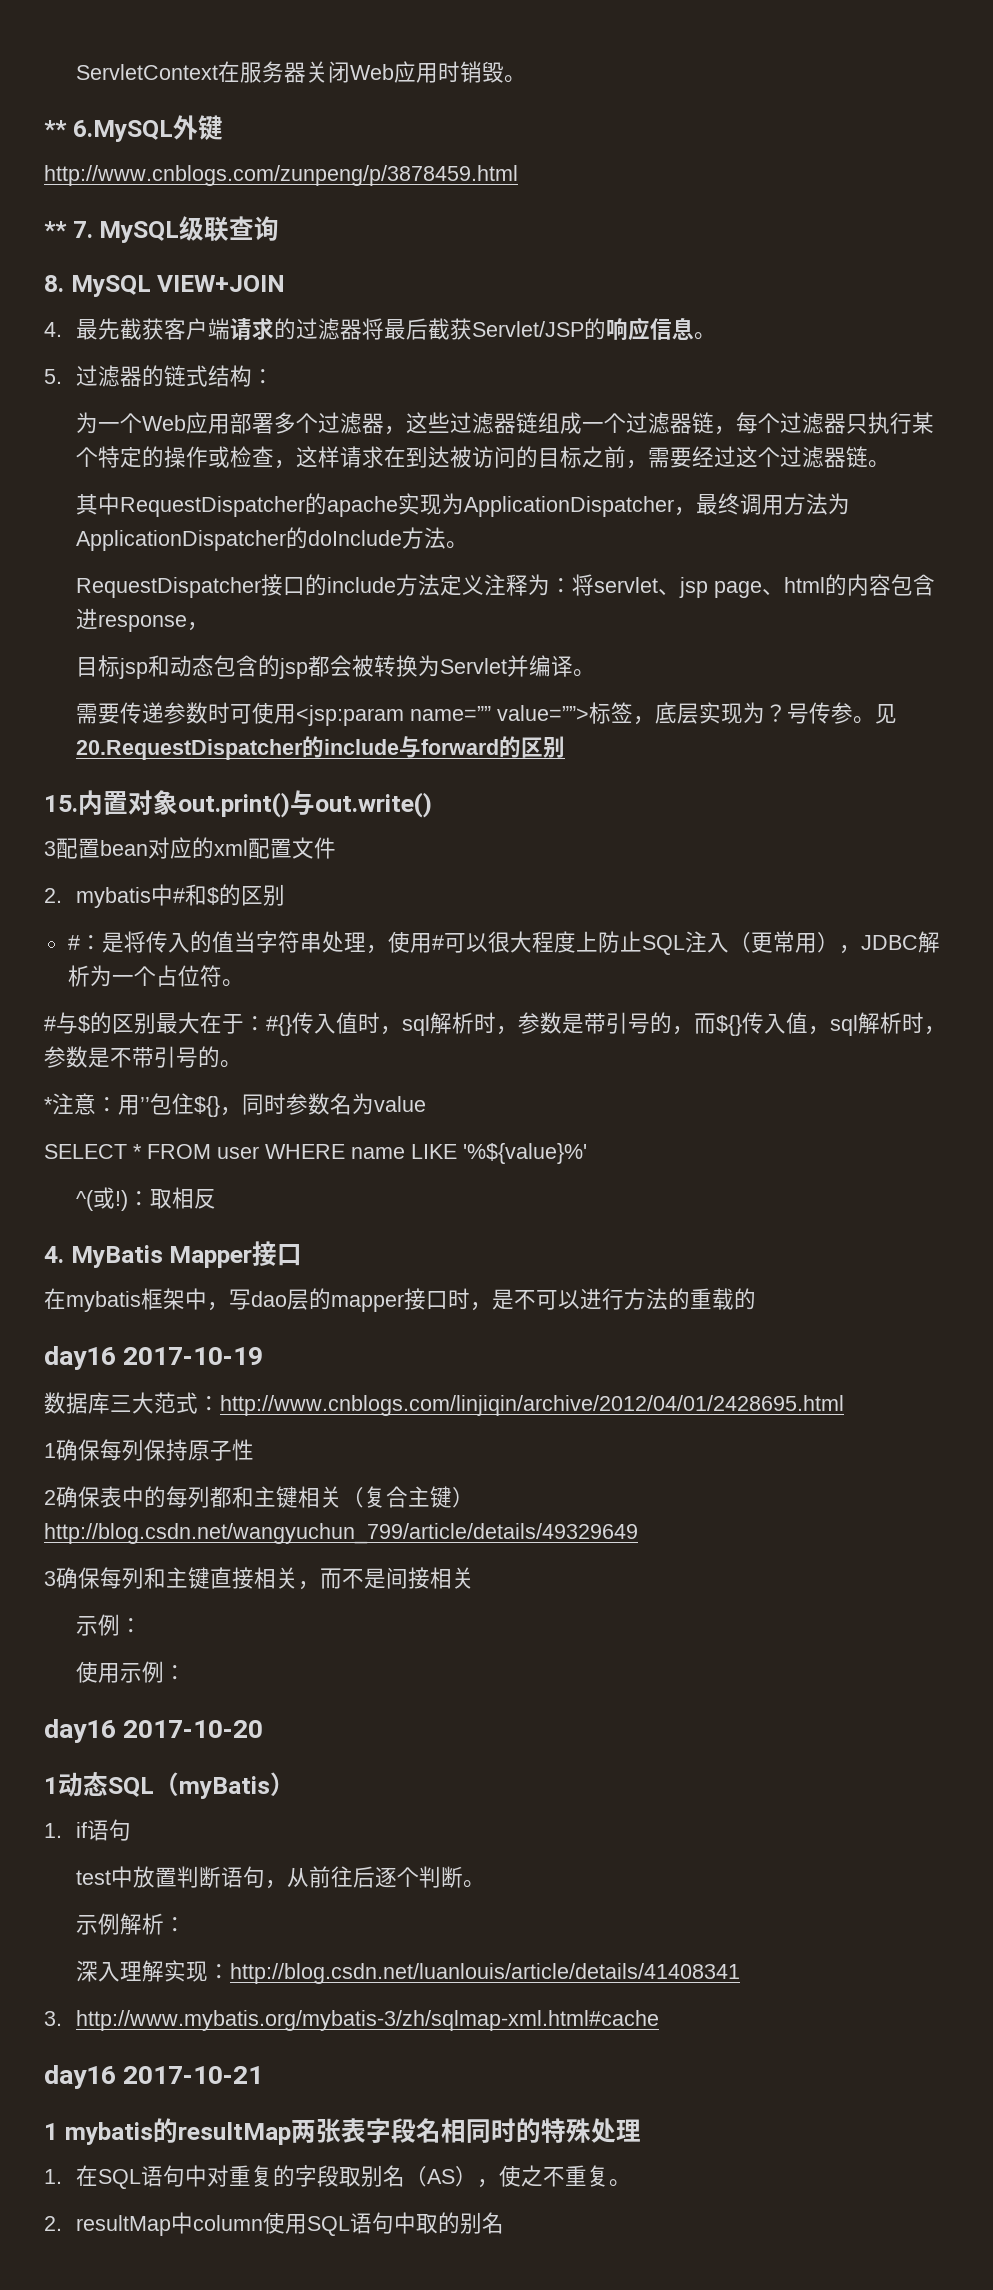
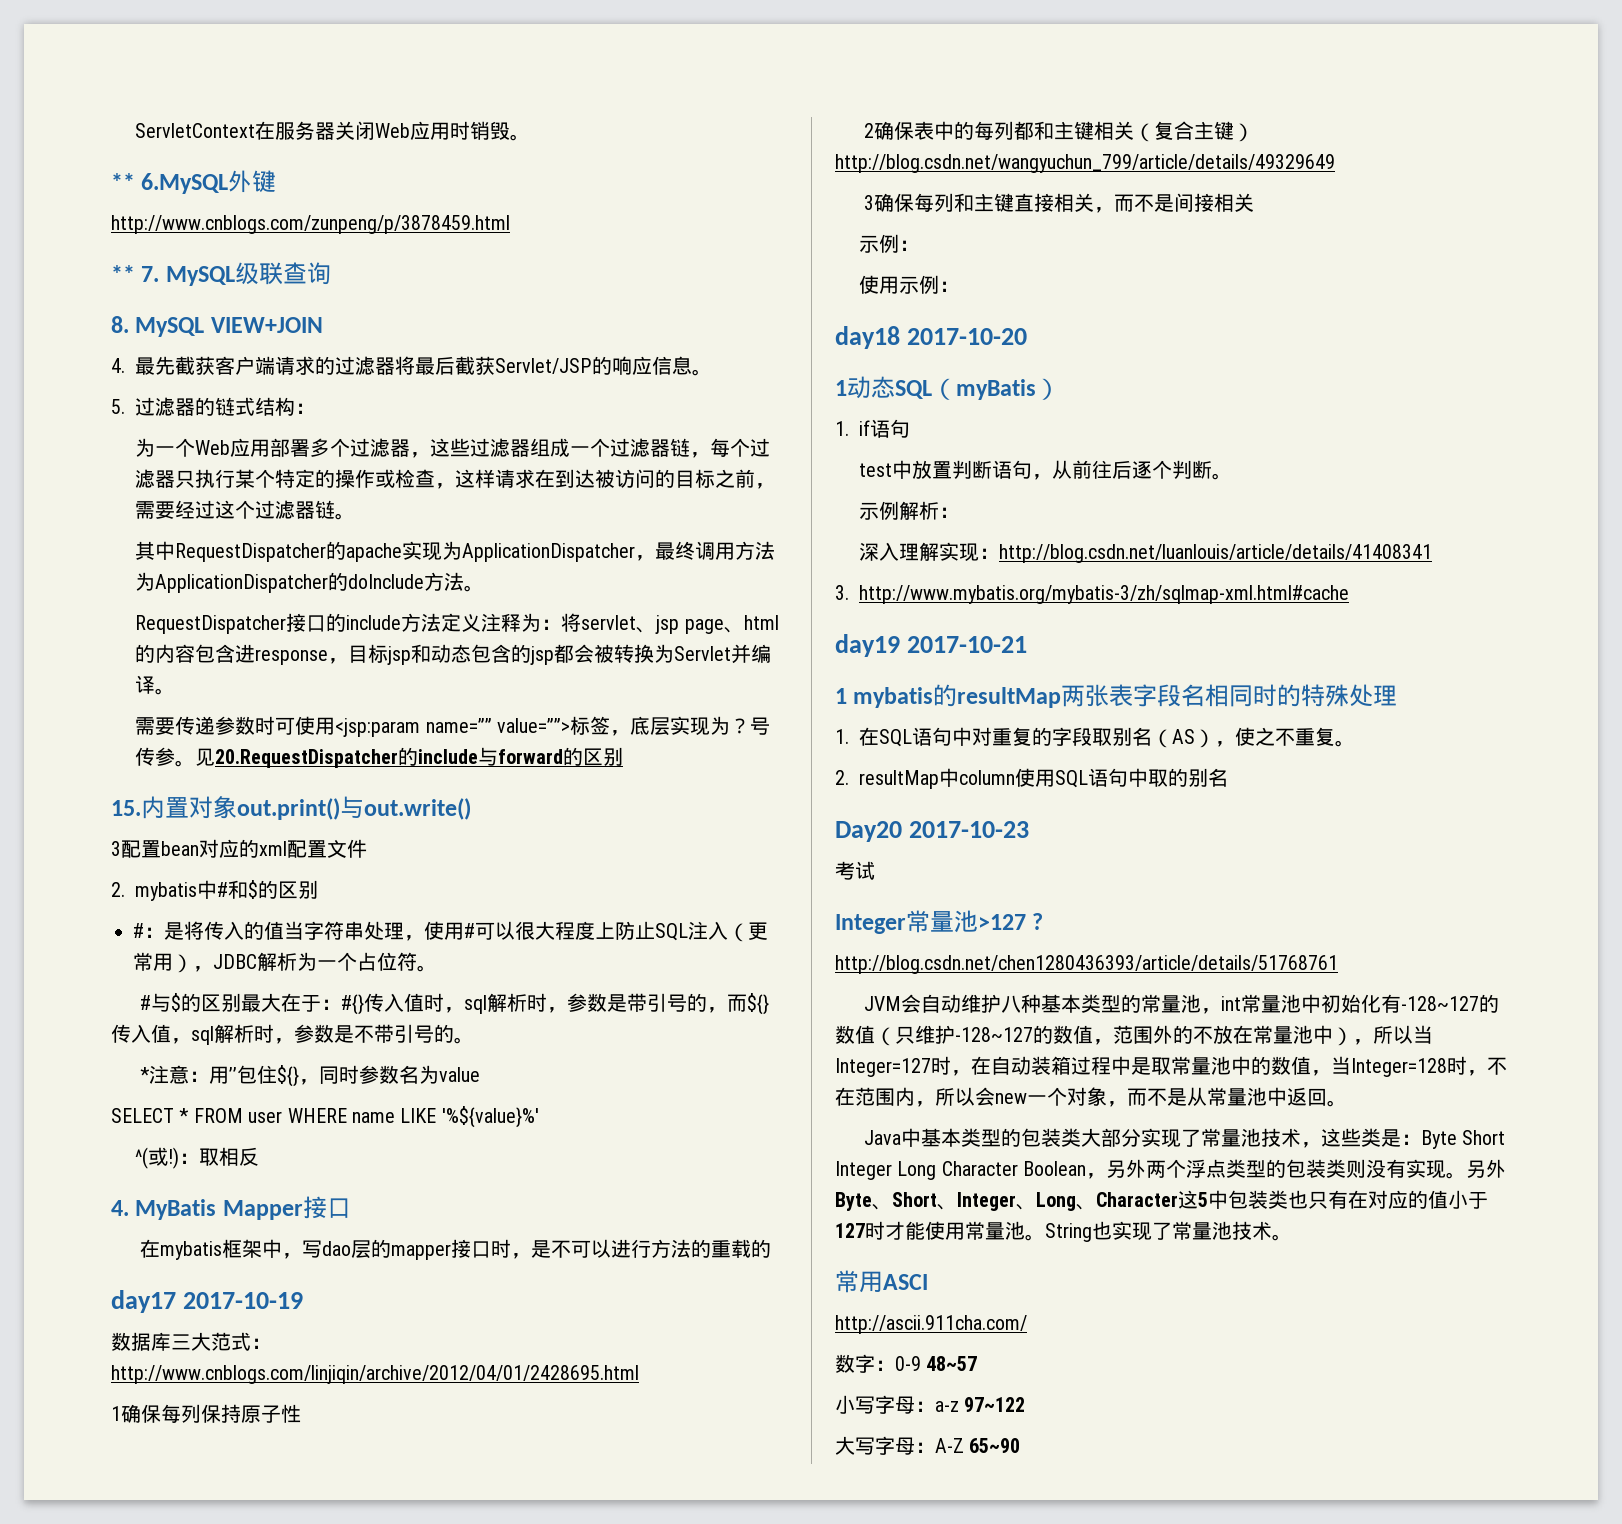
- 为一个Web应用部署多个过滤器，这些过滤器链组成一个过滤器链，每个过滤器只执行某个特定的操作或检查，这样请求在到达被访问的目标之前，需要经过这个过滤器链。
+ 为一个Web应用部署多个过滤器，这些过滤器组成一个过滤器链，每个过滤器只执行某个特定的操作或检查，这样请求在到达被访问的目标之前，需要经过这个过滤器链。
- RequestDispatcher接口的include方法定义注释为：将servlet、jsp page、html的内容包含进response，
- 目标jsp和动态包含的jsp都会被转换为Servlet并编译。
+ RequestDispatcher接口的include方法定义注释为：将servlet、jsp page、html的内容包含进response，目标jsp和动态包含的jsp都会被转换为Servlet并编译。
- day16 2017-10-19
+ day17 2017-10-19
- day16 2017-10-20
+ day18 2017-10-20
- day16 2017-10-21
+ day19 2017-10-21
+ Day20 2017-10-23
+ 考试
+ Integer常量池>127 ?
+ http://blog.csdn.net/chen1280436393/article/details/51768761
+ JVM会自动维护八种基本类型的常量池，int常量池中初始化有-128~127的数值（只维护-128~127的数值，范围外的不放在常量池中），所以当Integer=127时，在自动装箱过程中是取常量池中的数值，当Integer=128时，不在范围内，所以会new一个对象，而不是从常量池中返回。
+ Java中基本类型的包装类大部分实现了常量池技术，这些类是：Byte Short Integer Long Character Boolean，另外两个浮点类型的包装类则没有实现。另外Byte、Short、Integer、Long、Character这5中包装类也只有在对应的值小于127时才能使用常量池。String也实现了常量池技术。
+ 常用ASCI
+ http://ascii.911cha.com/
+ 数字：0-9 48~57
+ 小写字母：a-z 97~122
+ 大写字母：A-Z 65~90

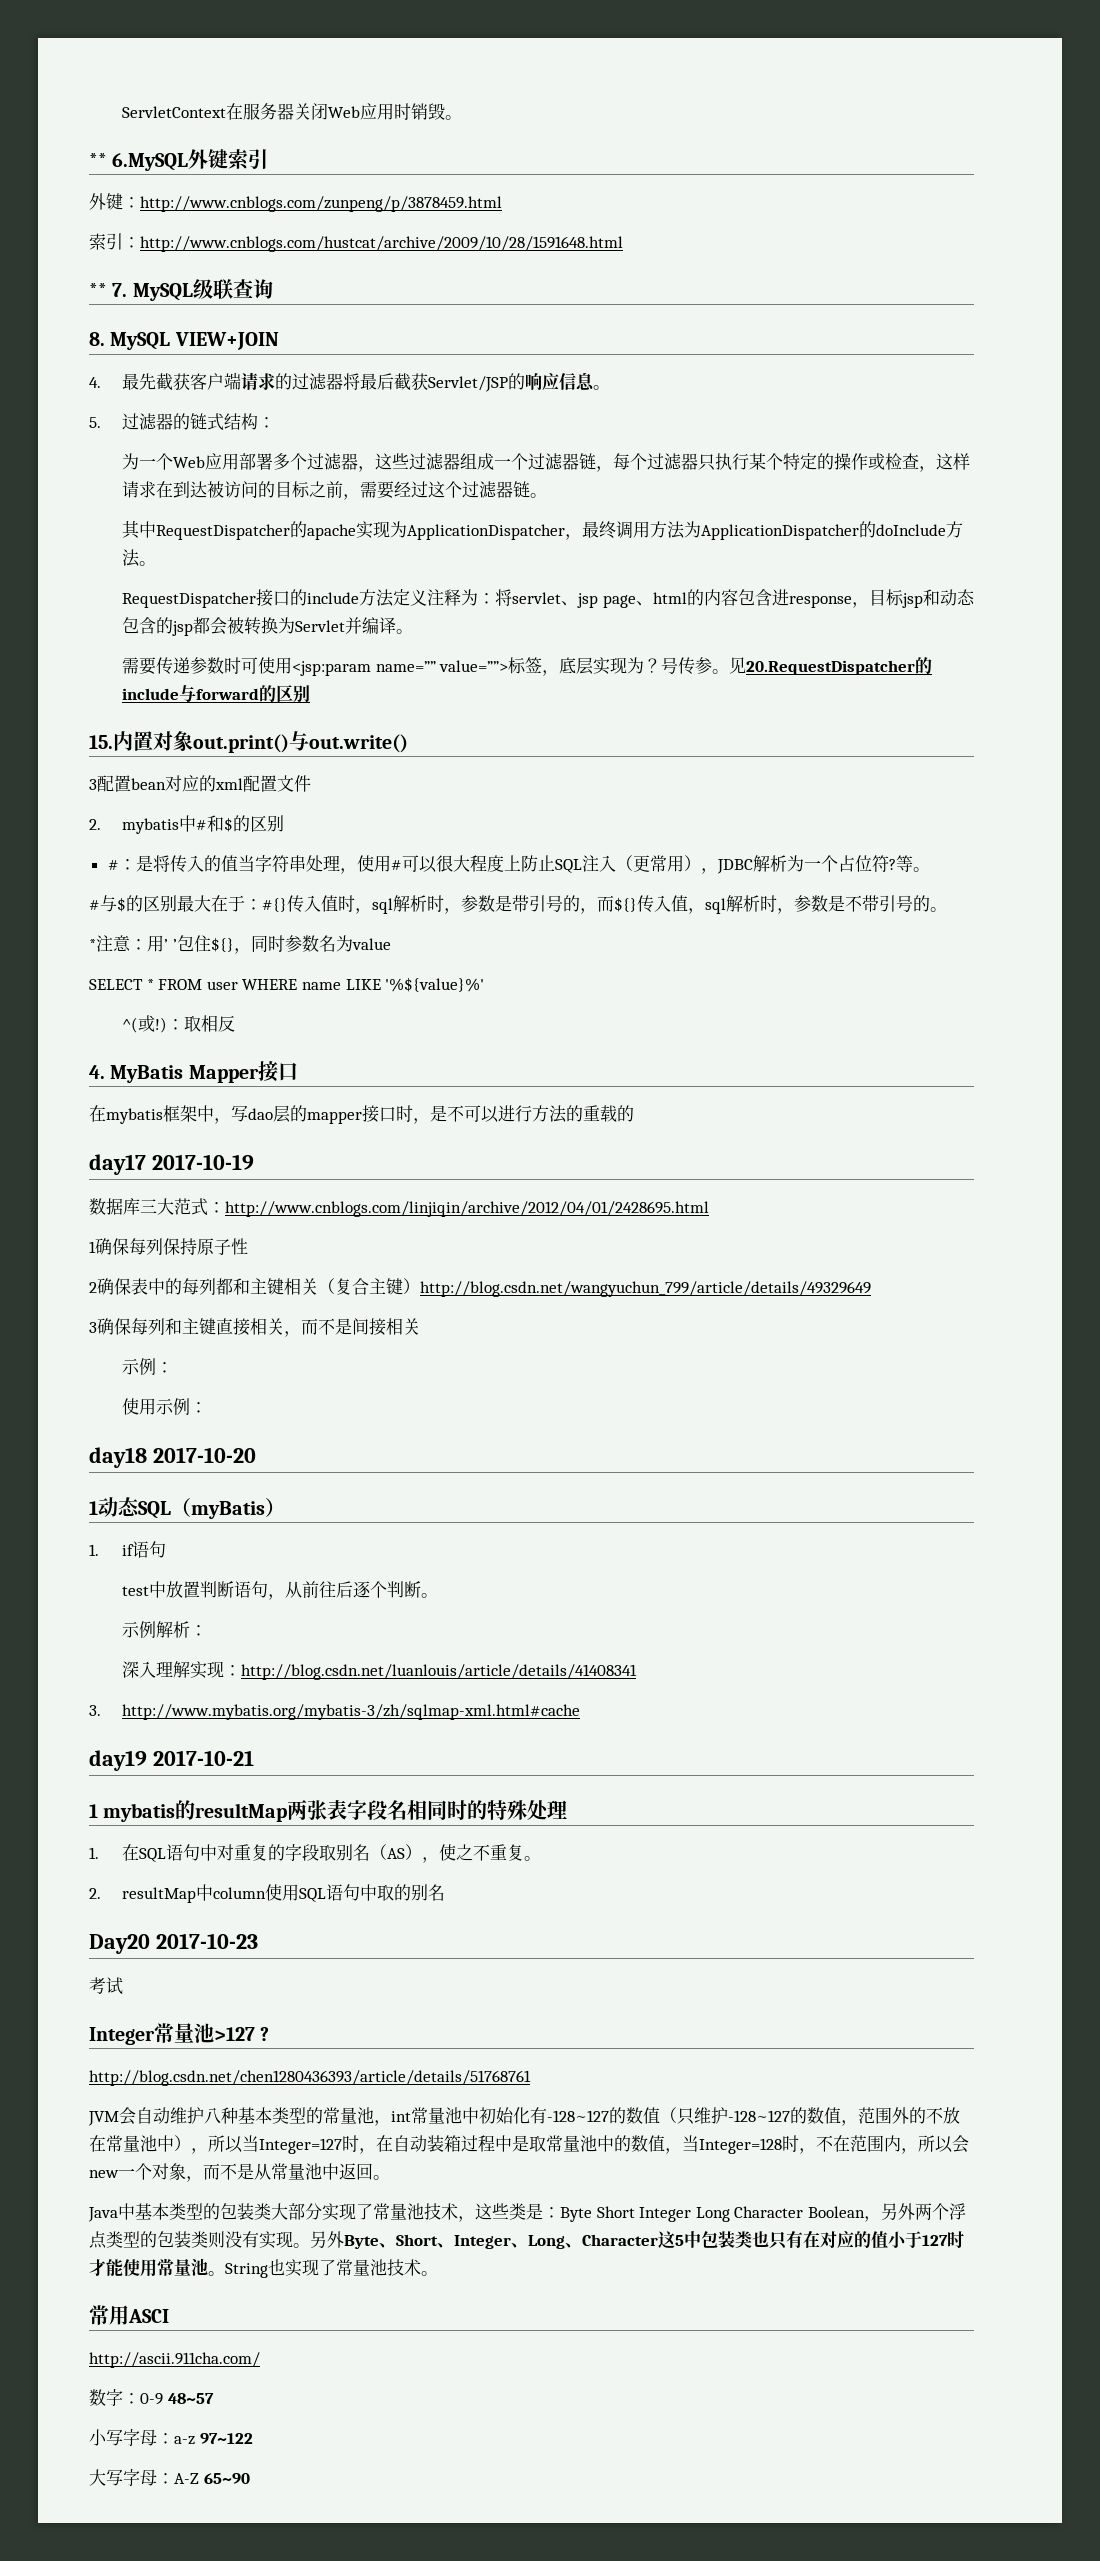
- ** 6.MySQL外键
- http://www.cnblogs.com/zunpeng/p/3878459.html
+ ** 6.MySQL外键索引
+ 外键：http://www.cnblogs.com/zunpeng/p/3878459.html
+ 索引：http://www.cnblogs.com/hustcat/archive/2009/10/28/1591648.html
- #：是将传入的值当字符串处理，使用#可以很大程度上防止SQL注入（更常用），JDBC解析为一个占位符。
+ #：是将传入的值当字符串处理，使用#可以很大程度上防止SQL注入（更常用），JDBC解析为一个占位符?等。
- *注意：用’’包住${}，同时参数名为value
+ *注意：用’ ’包住${}，同时参数名为value

